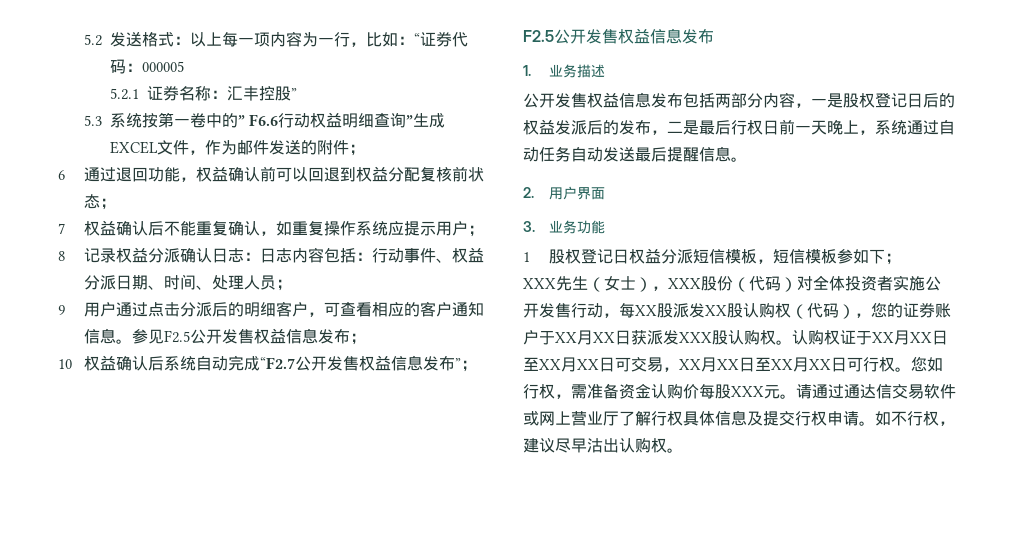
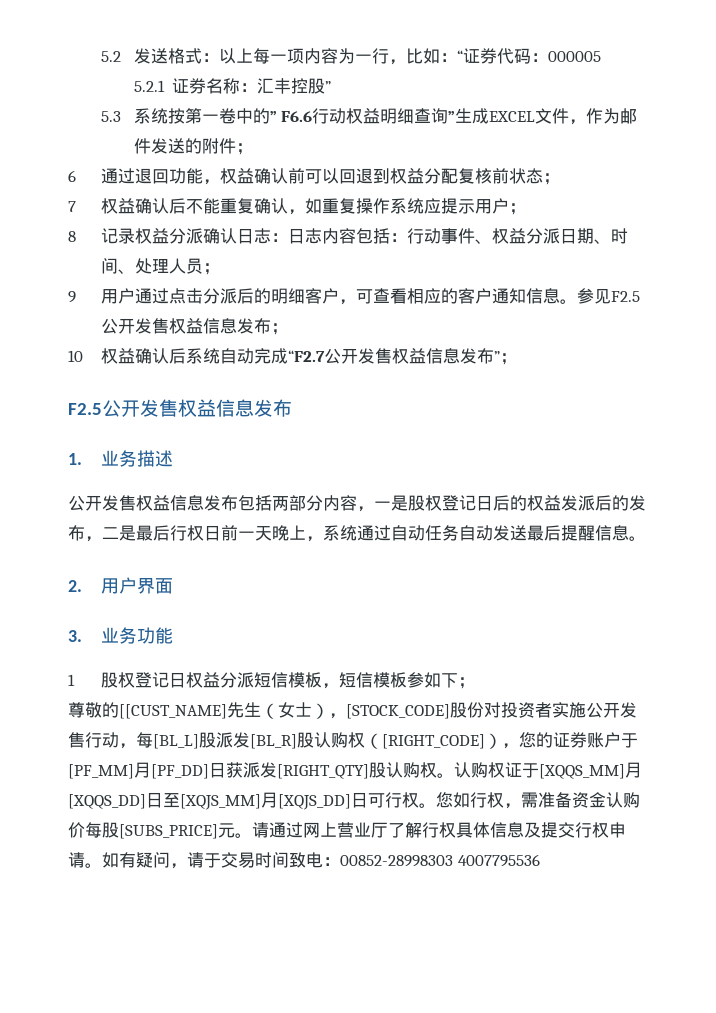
- XXX先生（女士），XXX股份（代码）对全体投资者实施公开发售行动，每XX股派发XX股认购权（代码），您的证券账户于XX月XX日获派发XXX股认购权。
+ 尊敬的[[CUST_NAME]先生（女士），[STOCK_CODE]股份对投资者实施公开发售行动，每[BL_L]股派发[BL_R]股认购权（[RIGHT_CODE]），您的证券账户于[PF_MM]月[PF_DD]日获派发[RIGHT_QTY]股认购权。
- 认购权证于XX月XX日至XX月XX日可交易，XX月XX日至XX月XX日可行权。
+ 认购权证于[XQQS_MM]月[XQQS_DD]日至[XQJS_MM]月[XQJS_DD]日可行权。
- 您如行权，需准备资金认购价每股XXX元。
+ 您如行权，需准备资金认购价每股[SUBS_PRICE]元。
- 请通过通达信交易软件或网上营业厅了解行权具体信息及提交行权申请。
+ 请通过网上营业厅了解行权具体信息及提交行权申请。
- 如不行权，建议尽早沽出认购权。
+ 如有疑问，请于交易时间致电：00852-28998303 4007795536

